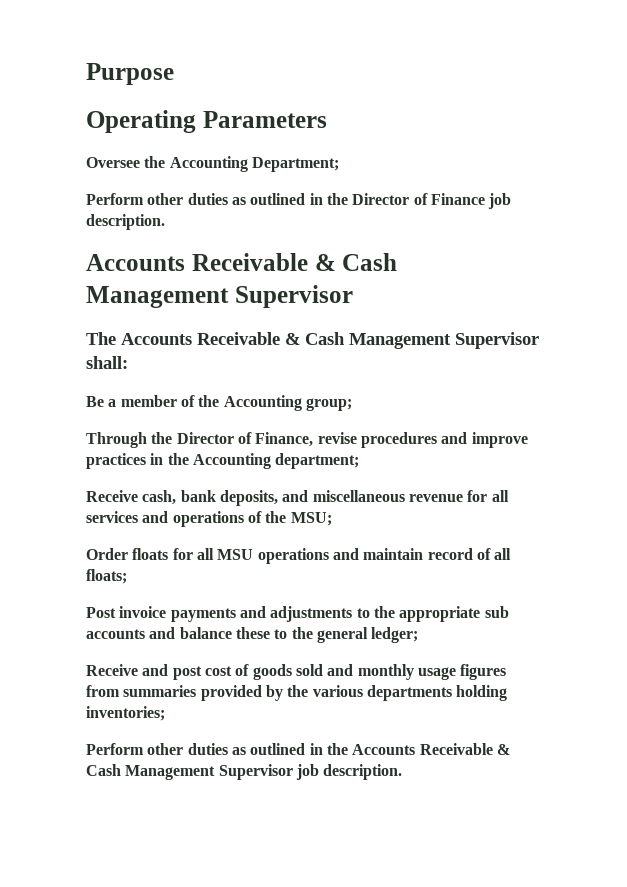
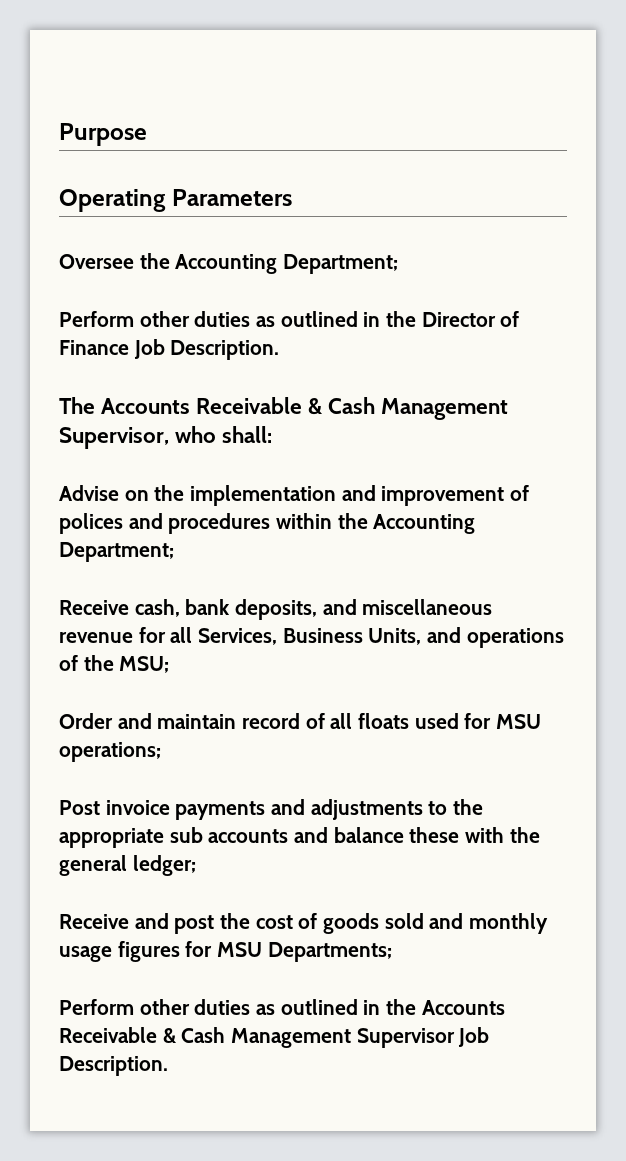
- Perform other duties as outlined in the Director of Finance job description.
- Accounts Receivable & Cash Management Supervisor
+ Perform other duties as outlined in the Director of Finance Job Description.
- The Accounts Receivable & Cash Management Supervisor shall:
+ The Accounts Receivable & Cash Management Supervisor, who shall:
- Be a member of the Accounting group;
- Through the Director of Finance, revise procedures and improve practices in the Accounting department;
+ Advise on the implementation and improvement of polices and procedures within the Accounting Department;
- Receive cash, bank deposits, and miscellaneous revenue for all services and operations of the MSU;
+ Receive cash, bank deposits, and miscellaneous revenue for all Services, Business Units, and operations of the MSU;
- Order floats for all MSU operations and maintain record of all floats;
+ Order and maintain record of all floats used for MSU operations;
- Post invoice payments and adjustments to the appropriate sub accounts and balance these to the general ledger;
+ Post invoice payments and adjustments to the appropriate sub accounts and balance these with the general ledger;
- Receive and post cost of goods sold and monthly usage figures from summaries provided by the various departments holding inventories;
+ Receive and post the cost of goods sold and monthly usage figures for MSU Departments;
- Perform other duties as outlined in the Accounts Receivable & Cash Management Supervisor job description.
+ Perform other duties as outlined in the Accounts Receivable & Cash Management Supervisor Job Description.

